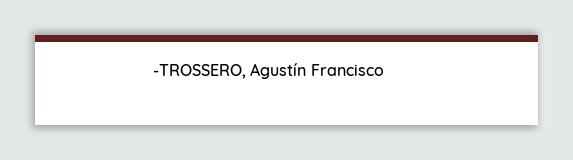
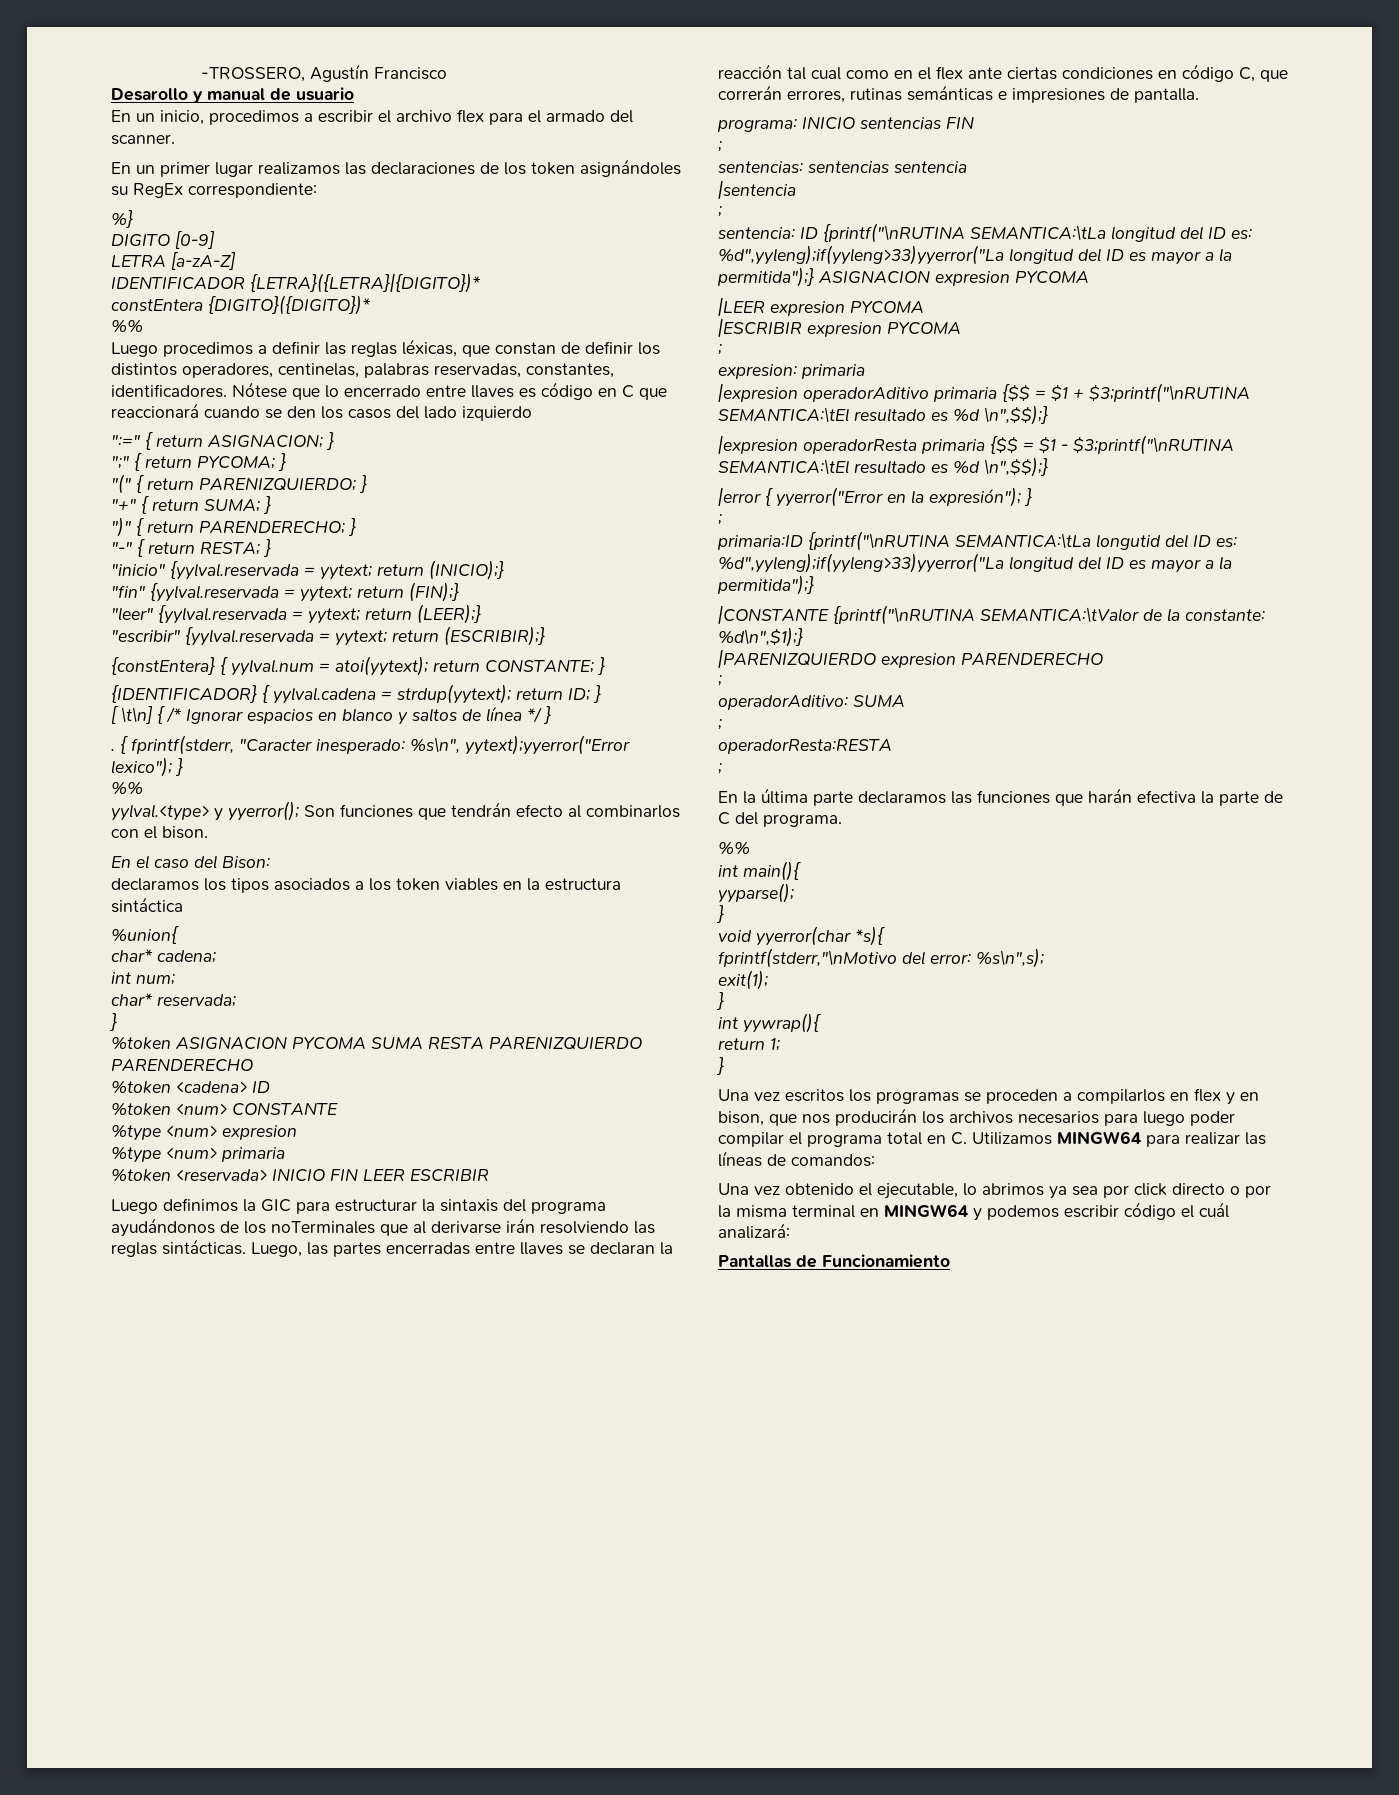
+ Desarollo y manual de usuario
+ En un inicio, procedimos a escribir el archivo flex para el armado del scanner.
+ En un primer lugar realizamos las declaraciones de los token asignándoles su RegEx correspondiente:
+ %}
+ DIGITO [0-9]
+ LETRA [a-zA-Z]
+ IDENTIFICADOR {LETRA}({LETRA}|{DIGITO})*
+ constEntera {DIGITO}({DIGITO})*
+ %%
+ Luego procedimos a definir las reglas léxicas, que constan de definir los distintos operadores, centinelas, palabras reservadas, constantes, identificadores. Nótese que lo encerrado entre llaves es código en C que reaccionará cuando se den los casos del lado izquierdo
+ ":=" { return ASIGNACION; }
+ ";" { return PYCOMA; }
+ "(" { return PARENIZQUIERDO; }
+ "+" { return SUMA; }
+ ")" { return PARENDERECHO; }
+ "-" { return RESTA; }
+ "inicio" {yylval.reservada = yytext; return (INICIO);}
+ "fin" {yylval.reservada = yytext; return (FIN);}
+ "leer" {yylval.reservada = yytext; return (LEER);}
+ "escribir" {yylval.reservada = yytext; return (ESCRIBIR);}
+ {constEntera} { yylval.num = atoi(yytext); return CONSTANTE; }
+ {IDENTIFICADOR} { yylval.cadena = strdup(yytext); return ID; }
+ [ \t\n] { /* Ignorar espacios en blanco y saltos de línea */ }
+ . { fprintf(stderr, "Caracter inesperado: %s\n", yytext);yyerror("Error lexico"); }
+ %%
+ yylval.<type> y yyerror(); Son funciones que tendrán efecto al combinarlos con el bison.
+ En el caso del Bison:
+ declaramos los tipos asociados a los token viables en la estructura sintáctica
+ %union{
+ char* cadena;
+ int num;
+ char* reservada;
+ }
+ %token ASIGNACION PYCOMA SUMA RESTA PARENIZQUIERDO PARENDERECHO
+ %token <cadena> ID
+ %token <num> CONSTANTE
+ %type <num> expresion
+ %type <num> primaria
+ %token <reservada> INICIO FIN LEER ESCRIBIR
+ Luego definimos la GIC para estructurar la sintaxis del programa ayudándonos de los noTerminales que al derivarse irán resolviendo las reglas sintácticas. Luego, las partes encerradas entre llaves se declaran la reacción tal cual como en el flex ante ciertas condiciones en código C, que correrán errores, rutinas semánticas e impresiones de pantalla.
+ programa: INICIO sentencias FIN
+ ;
+ sentencias: sentencias sentencia
+ |sentencia
+ ;
+ sentencia: ID {printf("\nRUTINA SEMANTICA:\tLa longitud del ID es: %d",yyleng);if(yyleng>33)yyerror("La longitud del ID es mayor a la permitida");} ASIGNACION expresion PYCOMA
+ |LEER expresion PYCOMA
+ |ESCRIBIR expresion PYCOMA
+ ;
+ expresion: primaria
+ |expresion operadorAditivo primaria {$$ = $1 + $3;printf("\nRUTINA SEMANTICA:\tEl resultado es %d \n",$$);}
+ |expresion operadorResta primaria {$$ = $1 - $3;printf("\nRUTINA SEMANTICA:\tEl resultado es %d \n",$$);}
+ |error { yyerror("Error en la expresión"); }
+ ;
+ primaria:ID {printf("\nRUTINA SEMANTICA:\tLa longutid del ID es: %d",yyleng);if(yyleng>33)yyerror("La longitud del ID es mayor a la permitida");}
+ |CONSTANTE {printf("\nRUTINA SEMANTICA:\tValor de la constante: %d\n",$1);}
+ |PARENIZQUIERDO expresion PARENDERECHO
+ ;
+ operadorAditivo: SUMA
+ ;
+ operadorResta:RESTA
+ ;
+ En la última parte declaramos las funciones que harán efectiva la parte de C del programa.
+ %%
+ int main(){
+ yyparse();
+ }
+ void yyerror(char *s){
+ fprintf(stderr,"\nMotivo del error: %s\n",s);
+ exit(1);
+ }
+ int yywrap(){
+ return 1;
+ }
+ Una vez escritos los programas se proceden a compilarlos en flex y en bison, que nos producirán los archivos necesarios para luego poder compilar el programa total en C. Utilizamos MINGW64 para realizar las líneas de comandos:
+ Una vez obtenido el ejecutable, lo abrimos ya sea por click directo o por la misma terminal en MINGW64 y podemos escribir código el cuál analizará:
+ Pantallas de Funcionamiento

